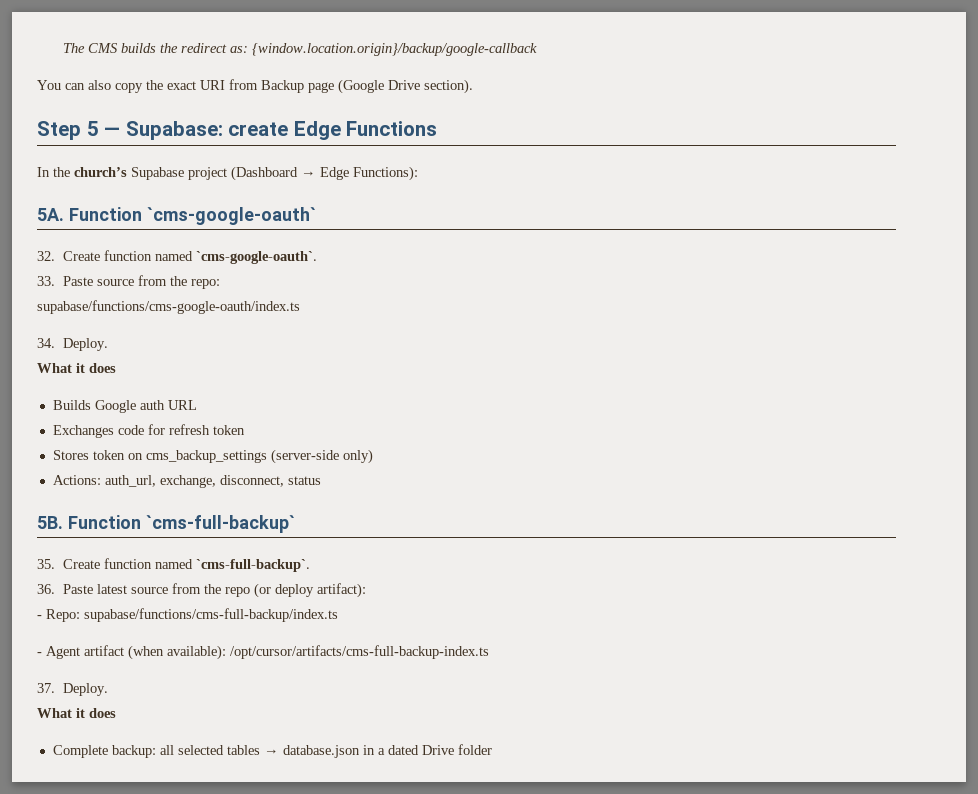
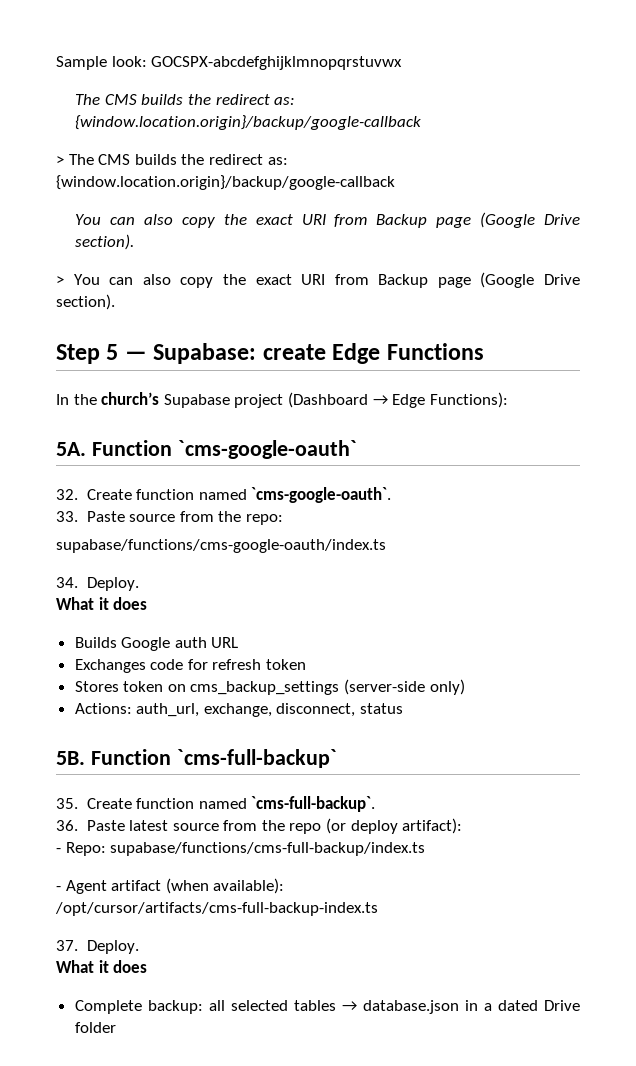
+ Sample look: GOCSPX-abcdefghijklmnopqrstuvwx
  The CMS builds the redirect as: {window.location.origin}/backup/google-callback
+ > The CMS builds the redirect as: {window.location.origin}/backup/google-callback
  You can also copy the exact URI from Backup page (Google Drive section).
+ > You can also copy the exact URI from Backup page (Google Drive section).

